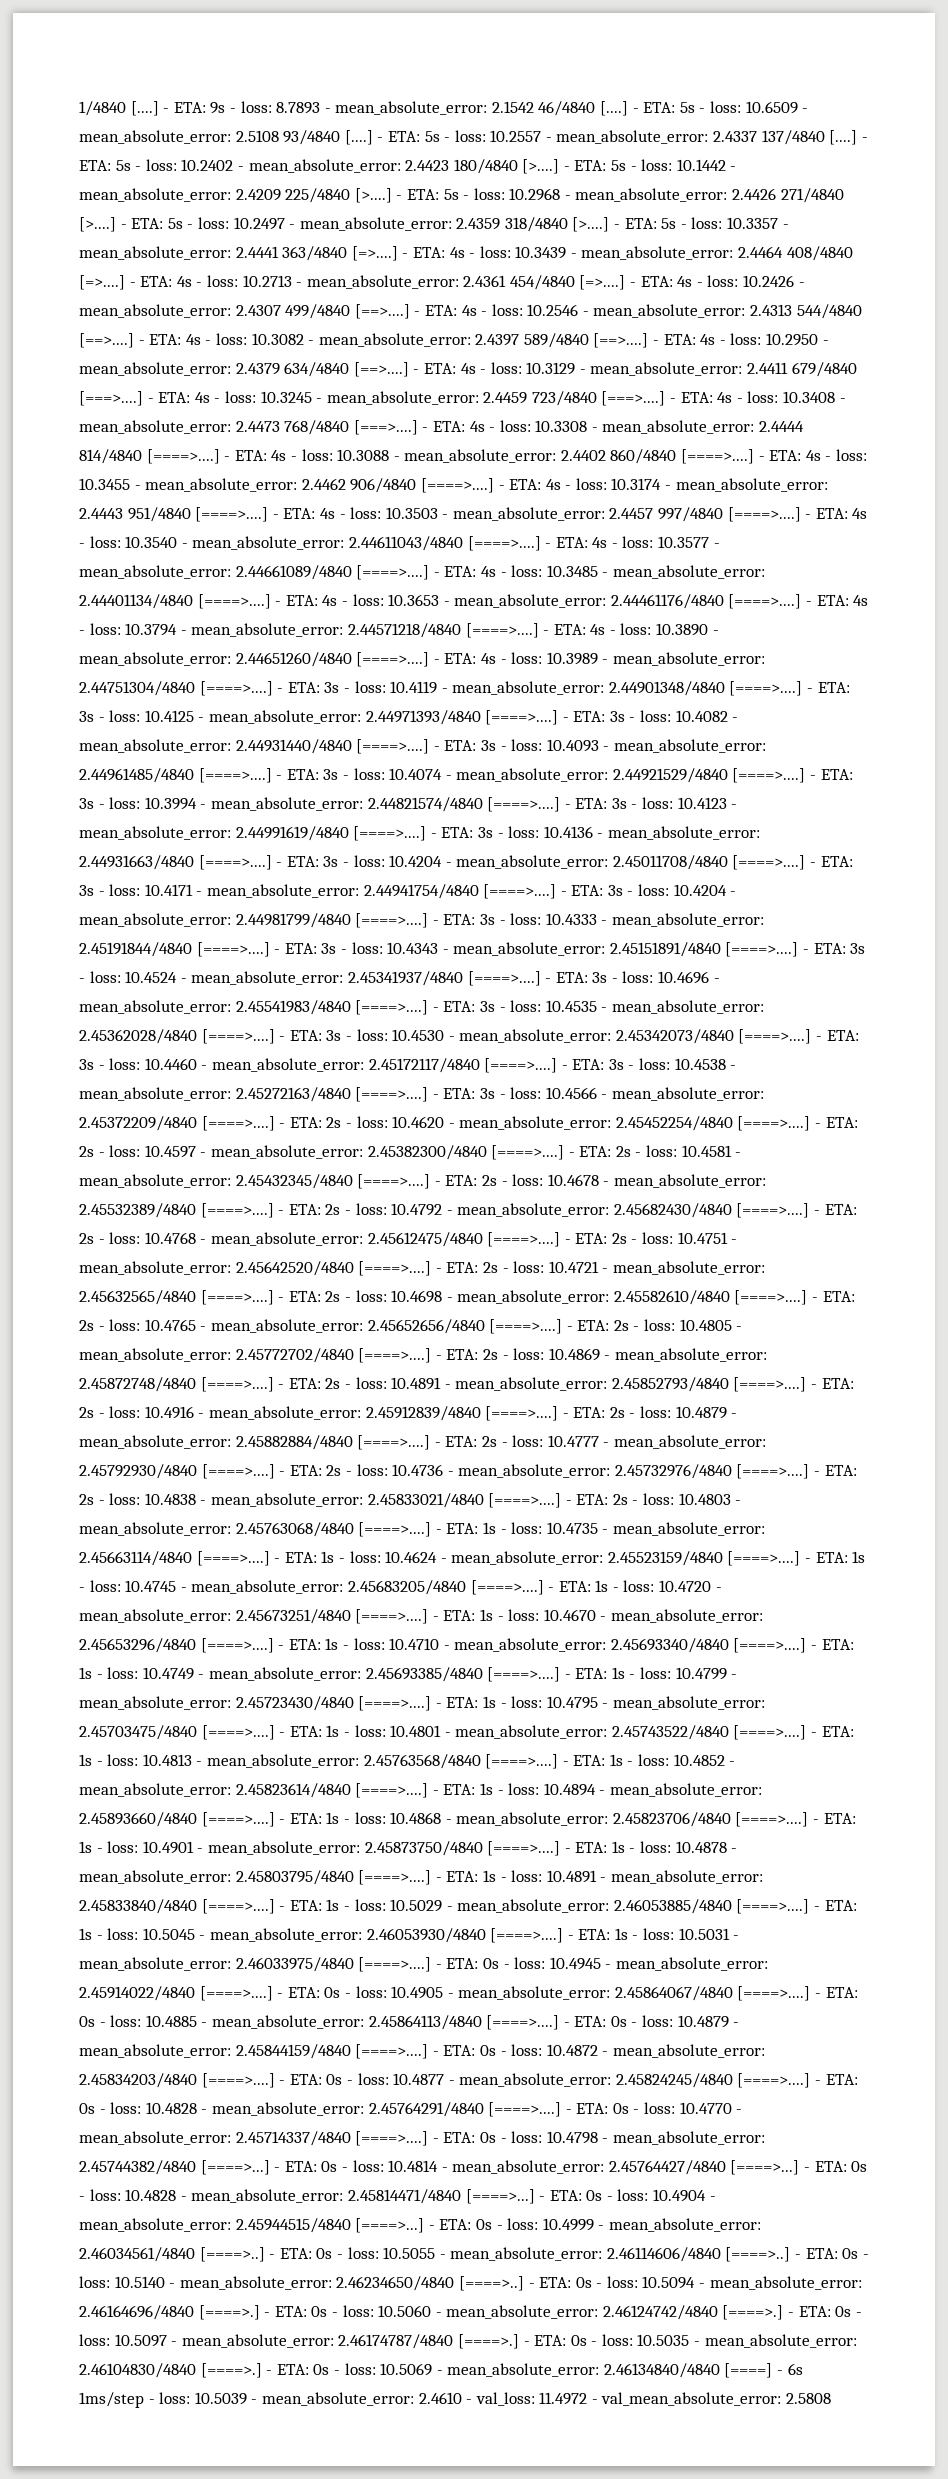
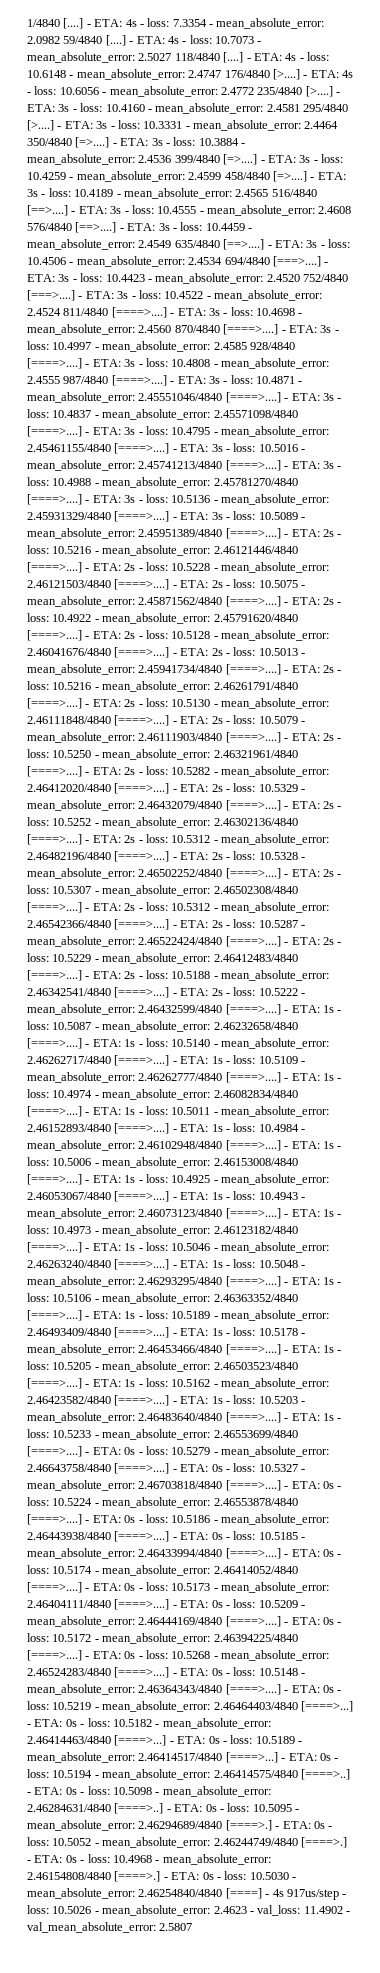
- - ETA: 9s - loss: 8.7893 - mean_absolute_error: 2.1542 46/4840 [....] - ETA: 5s - loss: 10.6509 - mean_absolute_error: 2.5108 93/4840 [....] - ETA: 5s - loss: 10.2557 - mean_absolute_error: 2.4337 137/4840 [....] - ETA: 5s - loss: 10.2402 - mean_absolute_error: 2.4423 180/4840 [>....] - ETA: 5s - loss: 10.1442 - mean_absolute_error: 2.4209 225/4840 [>....] - ETA: 5s - loss: 10.2968 - mean_absolute_error: 2.4426 271/4840 [>....] - ETA: 5s - loss: 10.2497 - mean_absolute_error: 2.4359 318/4840 [>....] - ETA: 5s - loss: 10.3357 - mean_absolute_error: 2.4441 363/4840 [=>....] - ETA: 4s - loss: 10.3439 - mean_absolute_error: 2.4464 408/4840 [=>....] - ETA: 4s - loss: 10.2713 - mean_absolute_error: 2.4361 454/4840 [=>....] - ETA: 4s - loss: 10.2426 - mean_absolute_error: 2.4307 499/4840 [==>....] - ETA: 4s - loss: 10.2546 - mean_absolute_error: 2.4313 544/4840 [==>....] - ETA: 4s - loss: 10.3082 - mean_absolute_error: 2.4397 589/4840 [==>....] - ETA: 4s - loss: 10.2950 - mean_absolute_error: 2.4379 634/4840 [==>....] - ETA: 4s - loss: 10.3129 - mean_absolute_error: 2.4411 679/4840 [===>....] - ETA: 4s - loss: 10.3245 - mean_absolute_error: 2.4459 723/4840 [===>....] - ETA: 4s - loss: 10.3408 - mean_absolute_error: 2.4473 768/4840 [===>....] - ETA: 4s - loss: 10.3308 - mean_absolute_error: 2.4444 814/4840 [====>....] - ETA: 4s - loss: 10.3088 - mean_absolute_error: 2.4402 860/4840 [====>....] - ETA: 4s - loss: 10.3455 - mean_absolute_error: 2.4462 906/4840 [====>....] - ETA: 4s - loss: 10.3174 - mean_absolute_error: 2.4443 951/4840 [====>....] - ETA: 4s - loss: 10.3503 - mean_absolute_error: 2.4457 997/4840 [====>....] - ETA: 4s - loss: 10.3540 - mean_absolute_error: 2.44611043/4840 [====>....] - ETA: 4s - loss: 10.3577 - mean_absolute_error: 2.44661089/4840 [====>....] - ETA: 4s - loss: 10.3485 - mean_absolute_error: 2.44401134/4840 [====>....] - ETA: 4s - loss: 10.3653 - mean_absolute_error: 2.44461176/4840 [====>....] - ETA: 4s - loss: 10.3794 - mean_absolute_error: 2.44571218/4840 [====>....] - ETA: 4s - loss: 10.3890 - mean_absolute_error: 2.44651260/4840 [====>....] - ETA: 4s - loss: 10.3989 - mean_absolute_error: 2.44751304/4840 [====>....] - ETA: 3s - loss: 10.4119 - mean_absolute_error: 2.44901348/4840 [====>....] - ETA: 3s - loss: 10.4125 - mean_absolute_error: 2.44971393/4840 [====>....] - ETA: 3s - loss: 10.4082 - mean_absolute_error: 2.44931440/4840 [====>....] - ETA: 3s - loss: 10.4093 - mean_absolute_error: 2.44961485/4840 [====>....] - ETA: 3s - loss: 10.4074 - mean_absolute_error: 2.44921529/4840 [====>....] - ETA: 3s - loss: 10.3994 - mean_absolute_error: 2.44821574/4840 [====>....] - ETA: 3s - loss: 10.4123 - mean_absolute_error: 2.44991619/4840 [====>....] - ETA: 3s - loss: 10.4136 - mean_absolute_error: 2.44931663/4840 [====>....] - ETA: 3s - loss: 10.4204 - mean_absolute_error: 2.45011708/4840 [====>....] - ETA: 3s - loss: 10.4171 - mean_absolute_error: 2.44941754/4840 [====>....] - ETA: 3s - loss: 10.4204 - mean_absolute_error: 2.44981799/4840 [====>....] - ETA: 3s - loss: 10.4333 - mean_absolute_error: 2.45191844/4840 [====>....] - ETA: 3s - loss: 10.4343 - mean_absolute_error: 2.45151891/4840 [====>....] - ETA: 3s - loss: 10.4524 - mean_absolute_error: 2.45341937/4840 [====>....] - ETA: 3s - loss: 10.4696 - mean_absolute_error: 2.45541983/4840 [====>....] - ETA: 3s - loss: 10.4535 - mean_absolute_error: 2.45362028/4840 [====>....] - ETA: 3s - loss: 10.4530 - mean_absolute_error: 2.45342073/4840 [====>....] - ETA: 3s - loss: 10.4460 - mean_absolute_error: 2.45172117/4840 [====>....] - ETA: 3s - loss: 10.4538 - mean_absolute_error: 2.45272163/4840 [====>....] - ETA: 3s - loss: 10.4566 - mean_absolute_error: 2.45372209/4840 [====>....] - ETA: 2s - loss: 10.4620 - mean_absolute_error: 2.45452254/4840 [====>....] - ETA: 2s - loss: 10.4597 - mean_absolute_error: 2.45382300/4840 [====>....] - ETA: 2s - loss: 10.4581 - mean_absolute_error: 2.45432345/4840 [====>....] - ETA: 2s - loss: 10.4678 - mean_absolute_error: 2.45532389/4840 [====>....] - ETA: 2s - loss: 10.4792 - mean_absolute_error: 2.45682430/4840 [====>....] - ETA: 2s - loss: 10.4768 - mean_absolute_error: 2.45612475/4840 [====>....] - ETA: 2s - loss: 10.4751 - mean_absolute_error: 2.45642520/4840 [====>....] - ETA: 2s - loss: 10.4721 - mean_absolute_error: 2.45632565/4840 [====>....] - ETA: 2s - loss: 10.4698 - mean_absolute_error: 2.45582610/4840 [====>....] - ETA: 2s - loss: 10.4765 - mean_absolute_error: 2.45652656/4840 [====>....] - ETA: 2s - loss: 10.4805 - mean_absolute_error: 2.45772702/4840 [====>....] - ETA: 2s - loss: 10.4869 - mean_absolute_error: 2.45872748/4840 [====>....] - ETA: 2s - loss: 10.4891 - mean_absolute_error: 2.45852793/4840 [====>....] - ETA: 2s - loss: 10.4916 - mean_absolute_error: 2.45912839/4840 [====>....] - ETA: 2s - loss: 10.4879 - mean_absolute_error: 2.45882884/4840 [====>....] - ETA: 2s - loss: 10.4777 - mean_absolute_error: 2.45792930/4840 [====>....] - ETA: 2s - loss: 10.4736 - mean_absolute_error: 2.45732976/4840 [====>....] - ETA: 2s - loss: 10.4838 - mean_absolute_error: 2.45833021/4840 [====>....] - ETA: 2s - loss: 10.4803 - mean_absolute_error: 2.45763068/4840 [====>....] - ETA: 1s - loss: 10.4735 - mean_absolute_error: 2.45663114/4840 [====>....] - ETA: 1s - loss: 10.4624 - mean_absolute_error: 2.45523159/4840 [====>....] - ETA: 1s - loss: 10.4745 - mean_absolute_error: 2.45683205/4840 [====>....] - ETA: 1s - loss: 10.4720 - mean_absolute_error: 2.45673251/4840 [====>....] - ETA: 1s - loss: 10.4670 - mean_absolute_error: 2.45653296/4840 [====>....] - ETA: 1s - loss: 10.4710 - mean_absolute_error: 2.45693340/4840 [====>....] - ETA: 1s - loss: 10.4749 - mean_absolute_error: 2.45693385/4840 [====>....] - ETA: 1s - loss: 10.4799 - mean_absolute_error: 2.45723430/4840 [====>....] - ETA: 1s - loss: 10.4795 - mean_absolute_error: 2.45703475/4840 [====>....] - ETA: 1s - loss: 10.4801 - mean_absolute_error: 2.45743522/4840 [====>....] - ETA: 1s - loss: 10.4813 - mean_absolute_error: 2.45763568/4840 [====>....] - ETA: 1s - loss: 10.4852 - mean_absolute_error: 2.45823614/4840 [====>....] - ETA: 1s - loss: 10.4894 - mean_absolute_error: 2.45893660/4840 [====>....] - ETA: 1s - loss: 10.4868 - mean_absolute_error: 2.45823706/4840 [====>....] - ETA: 1s - loss: 10.4901 - mean_absolute_error: 2.45873750/4840 [====>....] - ETA: 1s - loss: 10.4878 - mean_absolute_error: 2.45803795/4840 [====>....] - ETA: 1s - loss: 10.4891 - mean_absolute_error: 2.45833840/4840 [====>....] - ETA: 1s - loss: 10.5029 - mean_absolute_error: 2.46053885/4840 [====>....] - ETA: 1s - loss: 10.5045 - mean_absolute_error: 2.46053930/4840 [====>....] - ETA: 1s - loss: 10.5031 - mean_absolute_error: 2.46033975/4840 [====>....] - ETA: 0s - loss: 10.4945 - mean_absolute_error: 2.45914022/4840 [====>....] - ETA: 0s - loss: 10.4905 - mean_absolute_error: 2.45864067/4840 [====>....] - ETA: 0s - loss: 10.4885 - mean_absolute_error: 2.45864113/4840 [====>....] - ETA: 0s - loss: 10.4879 - mean_absolute_error: 2.45844159/4840 [====>....] - ETA: 0s - loss: 10.4872 - mean_absolute_error: 2.45834203/4840 [====>....] - ETA: 0s - loss: 10.4877 - mean_absolute_error: 2.45824245/4840 [====>....] - ETA: 0s - loss: 10.4828 - mean_absolute_error: 2.45764291/4840 [====>....] - ETA: 0s - loss: 10.4770 - mean_absolute_error: 2.45714337/4840 [====>....] - ETA: 0s - loss: 10.4798 - mean_absolute_error: 2.45744382/4840 [====>...] - ETA: 0s - loss: 10.4814 - mean_absolute_error: 2.45764427/4840 [====>...] - ETA: 0s - loss: 10.4828 - mean_absolute_error: 2.45814471/4840 [====>...] - ETA: 0s - loss: 10.4904 - mean_absolute_error: 2.45944515/4840 [====>...] - ETA: 0s - loss: 10.4999 - mean_absolute_error: 2.46034561/4840 [====>..] - ETA: 0s - loss: 10.5055 - mean_absolute_error: 2.46114606/4840 [====>..] - ETA: 0s - loss: 10.5140 - mean_absolute_error: 2.46234650/4840 [====>..] - ETA: 0s - loss: 10.5094 - mean_absolute_error: 2.46164696/4840 [====>.] - ETA: 0s - loss: 10.5060 - mean_absolute_error: 2.46124742/4840 [====>.] - ETA: 0s - loss: 10.5097 - mean_absolute_error: 2.46174787/4840 [====>.] - ETA: 0s - loss: 10.5035 - mean_absolute_error: 2.46104830/4840 [====>.] - ETA: 0s - loss: 10.5069 - mean_absolute_error: 2.46134840/4840 [====] - 6s 1ms/step - loss: 10.5039 - mean_absolute_error: 2.4610 - val_loss: 11.4972 - val_mean_absolute_error: 2.5808
+ - ETA: 4s - loss: 7.3354 - mean_absolute_error: 2.0982 59/4840 [....] - ETA: 4s - loss: 10.7073 - mean_absolute_error: 2.5027 118/4840 [....] - ETA: 4s - loss: 10.6148 - mean_absolute_error: 2.4747 176/4840 [>....] - ETA: 4s - loss: 10.6056 - mean_absolute_error: 2.4772 235/4840 [>....] - ETA: 3s - loss: 10.4160 - mean_absolute_error: 2.4581 295/4840 [>....] - ETA: 3s - loss: 10.3331 - mean_absolute_error: 2.4464 350/4840 [=>....] - ETA: 3s - loss: 10.3884 - mean_absolute_error: 2.4536 399/4840 [=>....] - ETA: 3s - loss: 10.4259 - mean_absolute_error: 2.4599 458/4840 [=>....] - ETA: 3s - loss: 10.4189 - mean_absolute_error: 2.4565 516/4840 [==>....] - ETA: 3s - loss: 10.4555 - mean_absolute_error: 2.4608 576/4840 [==>....] - ETA: 3s - loss: 10.4459 - mean_absolute_error: 2.4549 635/4840 [==>....] - ETA: 3s - loss: 10.4506 - mean_absolute_error: 2.4534 694/4840 [===>....] - ETA: 3s - loss: 10.4423 - mean_absolute_error: 2.4520 752/4840 [===>....] - ETA: 3s - loss: 10.4522 - mean_absolute_error: 2.4524 811/4840 [====>....] - ETA: 3s - loss: 10.4698 - mean_absolute_error: 2.4560 870/4840 [====>....] - ETA: 3s - loss: 10.4997 - mean_absolute_error: 2.4585 928/4840 [====>....] - ETA: 3s - loss: 10.4808 - mean_absolute_error: 2.4555 987/4840 [====>....] - ETA: 3s - loss: 10.4871 - mean_absolute_error: 2.45551046/4840 [====>....] - ETA: 3s - loss: 10.4837 - mean_absolute_error: 2.45571098/4840 [====>....] - ETA: 3s - loss: 10.4795 - mean_absolute_error: 2.45461155/4840 [====>....] - ETA: 3s - loss: 10.5016 - mean_absolute_error: 2.45741213/4840 [====>....] - ETA: 3s - loss: 10.4988 - mean_absolute_error: 2.45781270/4840 [====>....] - ETA: 3s - loss: 10.5136 - mean_absolute_error: 2.45931329/4840 [====>....] - ETA: 3s - loss: 10.5089 - mean_absolute_error: 2.45951389/4840 [====>....] - ETA: 2s - loss: 10.5216 - mean_absolute_error: 2.46121446/4840 [====>....] - ETA: 2s - loss: 10.5228 - mean_absolute_error: 2.46121503/4840 [====>....] - ETA: 2s - loss: 10.5075 - mean_absolute_error: 2.45871562/4840 [====>....] - ETA: 2s - loss: 10.4922 - mean_absolute_error: 2.45791620/4840 [====>....] - ETA: 2s - loss: 10.5128 - mean_absolute_error: 2.46041676/4840 [====>....] - ETA: 2s - loss: 10.5013 - mean_absolute_error: 2.45941734/4840 [====>....] - ETA: 2s - loss: 10.5216 - mean_absolute_error: 2.46261791/4840 [====>....] - ETA: 2s - loss: 10.5130 - mean_absolute_error: 2.46111848/4840 [====>....] - ETA: 2s - loss: 10.5079 - mean_absolute_error: 2.46111903/4840 [====>....] - ETA: 2s - loss: 10.5250 - mean_absolute_error: 2.46321961/4840 [====>....] - ETA: 2s - loss: 10.5282 - mean_absolute_error: 2.46412020/4840 [====>....] - ETA: 2s - loss: 10.5329 - mean_absolute_error: 2.46432079/4840 [====>....] - ETA: 2s - loss: 10.5252 - mean_absolute_error: 2.46302136/4840 [====>....] - ETA: 2s - loss: 10.5312 - mean_absolute_error: 2.46482196/4840 [====>....] - ETA: 2s - loss: 10.5328 - mean_absolute_error: 2.46502252/4840 [====>....] - ETA: 2s - loss: 10.5307 - mean_absolute_error: 2.46502308/4840 [====>....] - ETA: 2s - loss: 10.5312 - mean_absolute_error: 2.46542366/4840 [====>....] - ETA: 2s - loss: 10.5287 - mean_absolute_error: 2.46522424/4840 [====>....] - ETA: 2s - loss: 10.5229 - mean_absolute_error: 2.46412483/4840 [====>....] - ETA: 2s - loss: 10.5188 - mean_absolute_error: 2.46342541/4840 [====>....] - ETA: 2s - loss: 10.5222 - mean_absolute_error: 2.46432599/4840 [====>....] - ETA: 1s - loss: 10.5087 - mean_absolute_error: 2.46232658/4840 [====>....] - ETA: 1s - loss: 10.5140 - mean_absolute_error: 2.46262717/4840 [====>....] - ETA: 1s - loss: 10.5109 - mean_absolute_error: 2.46262777/4840 [====>....] - ETA: 1s - loss: 10.4974 - mean_absolute_error: 2.46082834/4840 [====>....] - ETA: 1s - loss: 10.5011 - mean_absolute_error: 2.46152893/4840 [====>....] - ETA: 1s - loss: 10.4984 - mean_absolute_error: 2.46102948/4840 [====>....] - ETA: 1s - loss: 10.5006 - mean_absolute_error: 2.46153008/4840 [====>....] - ETA: 1s - loss: 10.4925 - mean_absolute_error: 2.46053067/4840 [====>....] - ETA: 1s - loss: 10.4943 - mean_absolute_error: 2.46073123/4840 [====>....] - ETA: 1s - loss: 10.4973 - mean_absolute_error: 2.46123182/4840 [====>....] - ETA: 1s - loss: 10.5046 - mean_absolute_error: 2.46263240/4840 [====>....] - ETA: 1s - loss: 10.5048 - mean_absolute_error: 2.46293295/4840 [====>....] - ETA: 1s - loss: 10.5106 - mean_absolute_error: 2.46363352/4840 [====>....] - ETA: 1s - loss: 10.5189 - mean_absolute_error: 2.46493409/4840 [====>....] - ETA: 1s - loss: 10.5178 - mean_absolute_error: 2.46453466/4840 [====>....] - ETA: 1s - loss: 10.5205 - mean_absolute_error: 2.46503523/4840 [====>....] - ETA: 1s - loss: 10.5162 - mean_absolute_error: 2.46423582/4840 [====>....] - ETA: 1s - loss: 10.5203 - mean_absolute_error: 2.46483640/4840 [====>....] - ETA: 1s - loss: 10.5233 - mean_absolute_error: 2.46553699/4840 [====>....] - ETA: 0s - loss: 10.5279 - mean_absolute_error: 2.46643758/4840 [====>....] - ETA: 0s - loss: 10.5327 - mean_absolute_error: 2.46703818/4840 [====>....] - ETA: 0s - loss: 10.5224 - mean_absolute_error: 2.46553878/4840 [====>....] - ETA: 0s - loss: 10.5186 - mean_absolute_error: 2.46443938/4840 [====>....] - ETA: 0s - loss: 10.5185 - mean_absolute_error: 2.46433994/4840 [====>....] - ETA: 0s - loss: 10.5174 - mean_absolute_error: 2.46414052/4840 [====>....] - ETA: 0s - loss: 10.5173 - mean_absolute_error: 2.46404111/4840 [====>....] - ETA: 0s - loss: 10.5209 - mean_absolute_error: 2.46444169/4840 [====>....] - ETA: 0s - loss: 10.5172 - mean_absolute_error: 2.46394225/4840 [====>....] - ETA: 0s - loss: 10.5268 - mean_absolute_error: 2.46524283/4840 [====>....] - ETA: 0s - loss: 10.5148 - mean_absolute_error: 2.46364343/4840 [====>....] - ETA: 0s - loss: 10.5219 - mean_absolute_error: 2.46464403/4840 [====>...] - ETA: 0s - loss: 10.5182 - mean_absolute_error: 2.46414463/4840 [====>...] - ETA: 0s - loss: 10.5189 - mean_absolute_error: 2.46414517/4840 [====>...] - ETA: 0s - loss: 10.5194 - mean_absolute_error: 2.46414575/4840 [====>..] - ETA: 0s - loss: 10.5098 - mean_absolute_error: 2.46284631/4840 [====>..] - ETA: 0s - loss: 10.5095 - mean_absolute_error: 2.46294689/4840 [====>.] - ETA: 0s - loss: 10.5052 - mean_absolute_error: 2.46244749/4840 [====>.] - ETA: 0s - loss: 10.4968 - mean_absolute_error: 2.46154808/4840 [====>.] - ETA: 0s - loss: 10.5030 - mean_absolute_error: 2.46254840/4840 [====] - 4s 917us/step - loss: 10.5026 - mean_absolute_error: 2.4623 - val_loss: 11.4902 - val_mean_absolute_error: 2.5807

